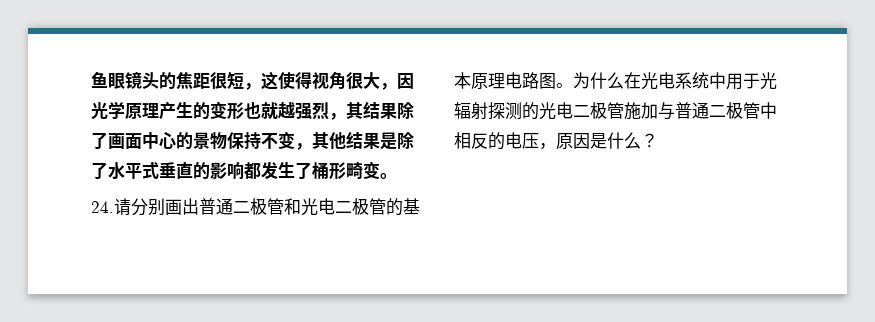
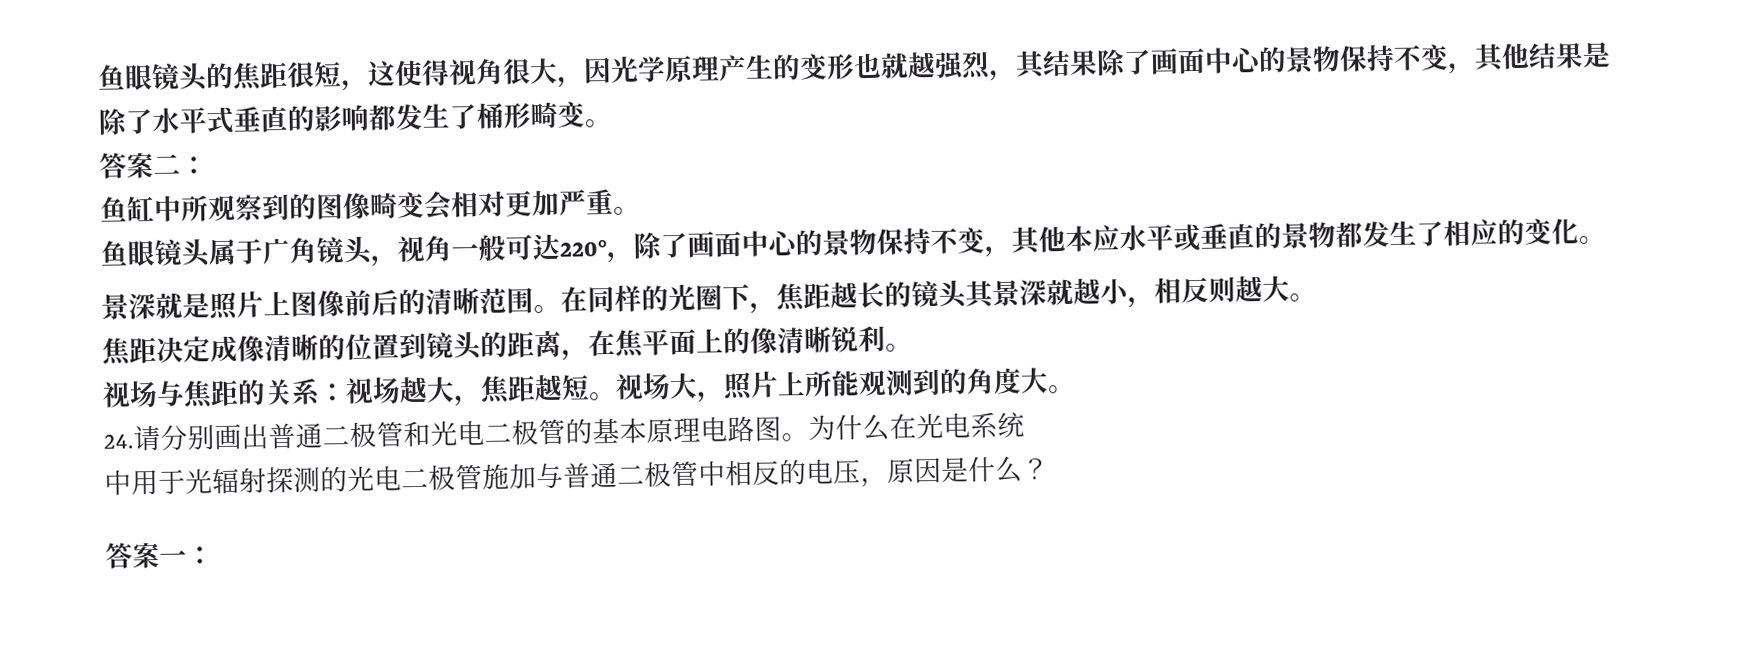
+ 答案二：
+ 鱼缸中所观察到的图像畸变会相对更加严重。
+ 鱼眼镜头属于广角镜头，视角一般可达220°，除了画面中心的景物保持不变，其他本应水平或垂直的景物都发生了相应的变化。
+ 景深就是照片上图像前后的清晰范围。在同样的光圈下，焦距越长的镜头其景深就越小，相反则越大。
+ 焦距决定成像清晰的位置到镜头的距离，在焦平面上的像清晰锐利。
+ 视场与焦距的关系：视场越大，焦距越短。视场大，照片上所能观测到的角度大。
- 为什么在光电系统中用于光辐射探测的光电二极管施加与普通二极管中相反的电压，原因是什么？
+ 为什么在光电系统
+ 中用于光辐射探测的光电二极管施加与普通二极管中相反的电压，原因是什么？
+ 答案一：

